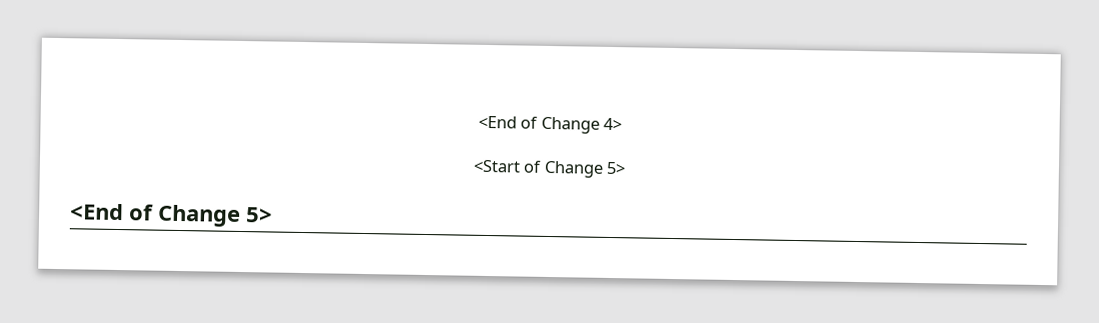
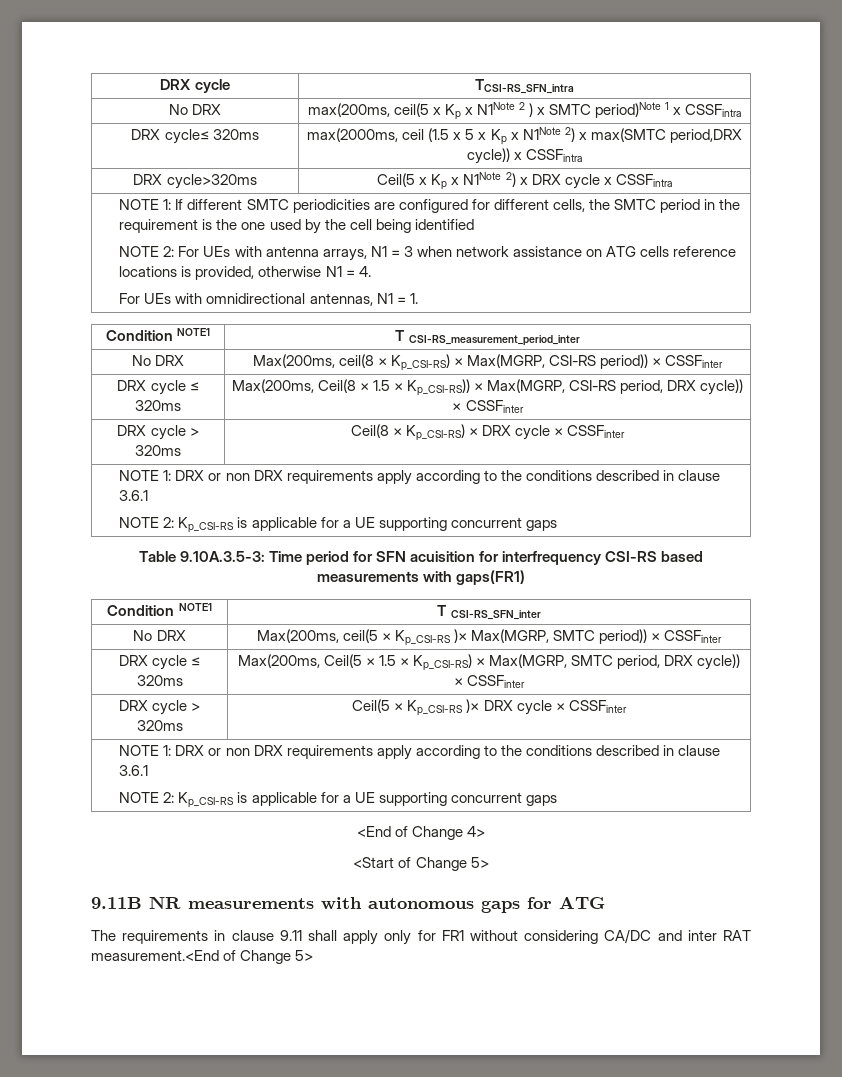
+ DRX cycle | TCSI-RS_SFN_intra
+ No DRX | max(200ms, ceil(5 x Kp x N1Note 2 ) x SMTC period)Note 1 x CSSFintra
+ DRX cycle≤ 320ms | max(2000ms, ceil (1.5 x 5 x Kp x N1Note 2) x max(SMTC period,DRX cycle)) x CSSFintra
+ DRX cycle>320ms | Ceil(5 x Kp x N1Note 2) x DRX cycle x CSSFintra
+ NOTE 1: If different SMTC periodicities are configured for different cells, the SMTC period in the requirement is the one used by the cell being identified
+ NOTE 2: For UEs with antenna arrays, N1 = 3 when network assistance on ATG cells reference locations is provided, otherwise N1 = 4.
+ For UEs with omnidirectional antennas, N1 = 1.
+ Condition NOTE1 | T CSI-RS_measurement_period_inter
+ No DRX | Max(200ms, ceil(8 × Kp_CSI-RS) × Max(MGRP, CSI-RS period)) × CSSFinter
+ DRX cycle ≤ 320ms | Max(200ms, Ceil(8 × 1.5 × Kp_CSI-RS)) × Max(MGRP, CSI-RS period, DRX cycle)) × CSSFinter
+ DRX cycle > 320ms | Ceil(8 × Kp_CSI-RS) × DRX cycle × CSSFinter
+ NOTE 1: DRX or non DRX requirements apply according to the conditions described in clause 3.6.1
+ NOTE 2: Kp_CSI-RS is applicable for a UE supporting concurrent gaps
+ Table 9.10A.3.5-3: Time period for SFN acuisition for interfrequency CSI-RS based measurements with gaps(FR1)
+ Condition NOTE1 | T CSI-RS_SFN_inter
+ No DRX | Max(200ms, ceil(5 × Kp_CSI-RS )× Max(MGRP, SMTC period)) × CSSFinter
+ DRX cycle ≤ 320ms | Max(200ms, Ceil(5 × 1.5 × Kp_CSI-RS) × Max(MGRP, SMTC period, DRX cycle)) × CSSFinter
+ DRX cycle > 320ms | Ceil(5 × Kp_CSI-RS )× DRX cycle × CSSFinter
+ NOTE 1: DRX or non DRX requirements apply according to the conditions described in clause 3.6.1
+ NOTE 2: Kp_CSI-RS is applicable for a UE supporting concurrent gaps
- <End of Change 5>
+ 9.11B NR measurements with autonomous gaps for ATG
+ The requirements in clause 9.11 shall apply only for FR1 without considering CA/DC and inter RAT measurement.<End of Change 5>

